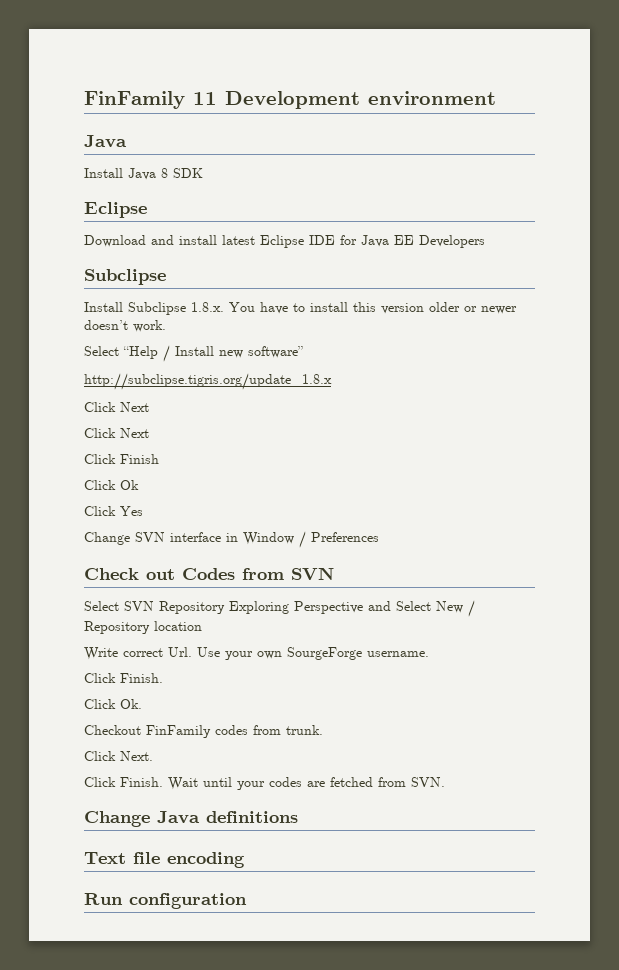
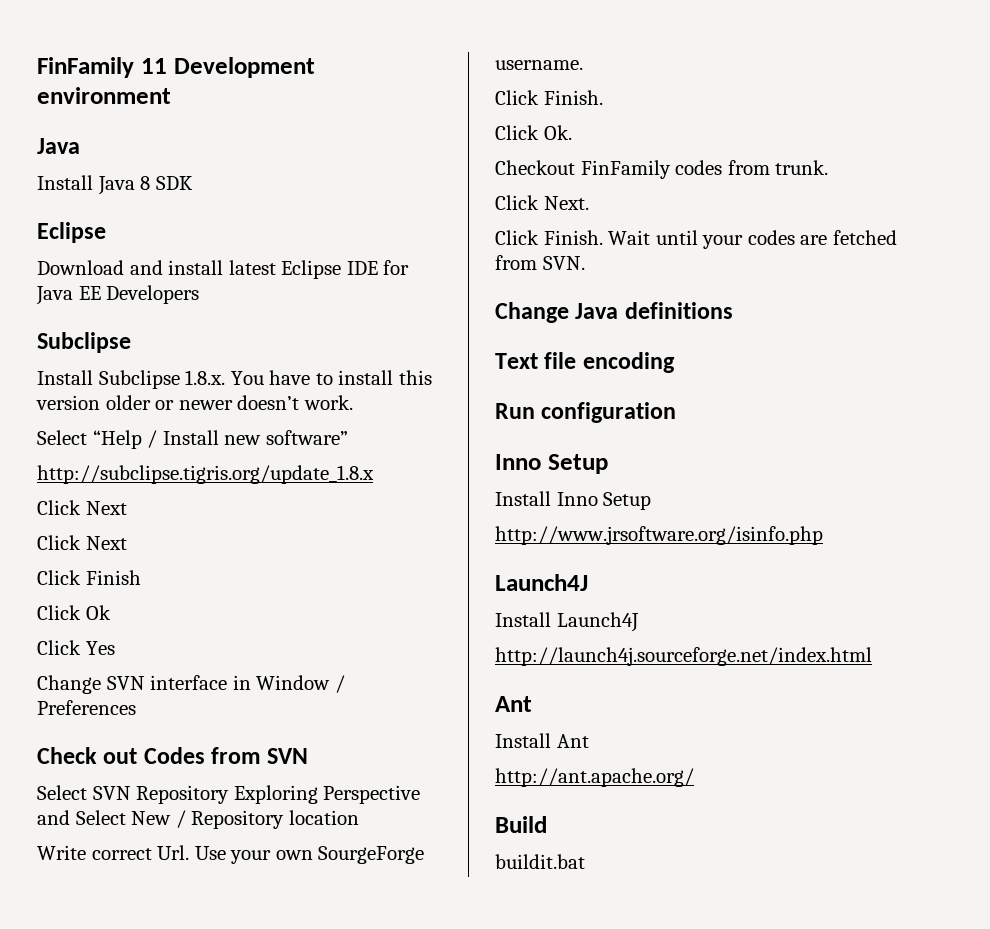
  Run configuration
+ Inno Setup
+ Install Inno Setup
+ http://www.jrsoftware.org/isinfo.php
+ Launch4J
+ Install Launch4J
+ http://launch4j.sourceforge.net/index.html
+ Ant
+ Install Ant
+ http://ant.apache.org/
+ Build
+ buildit.bat

